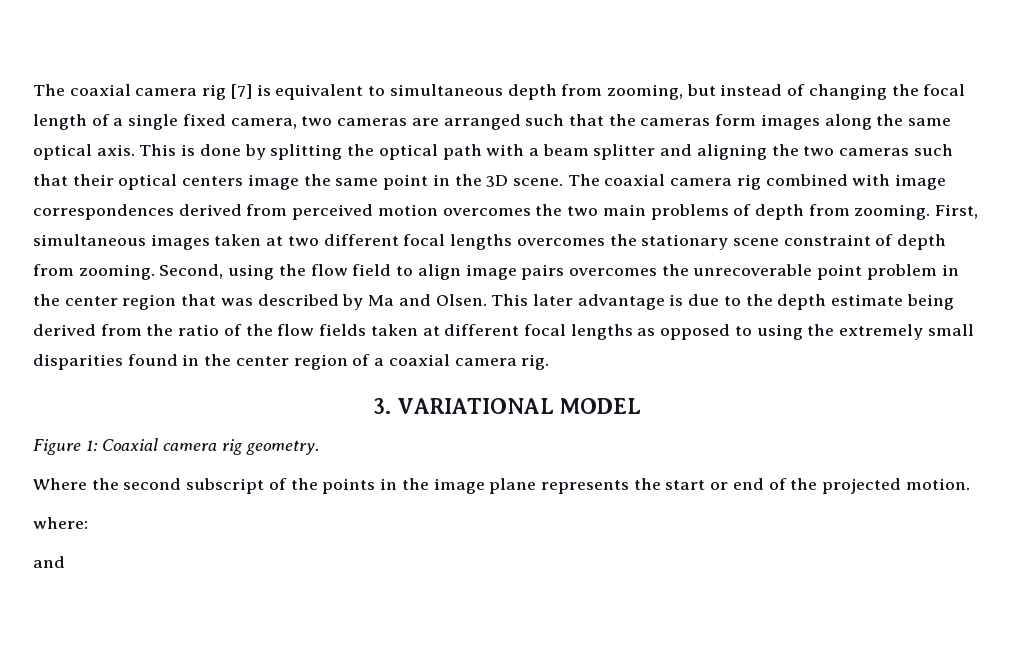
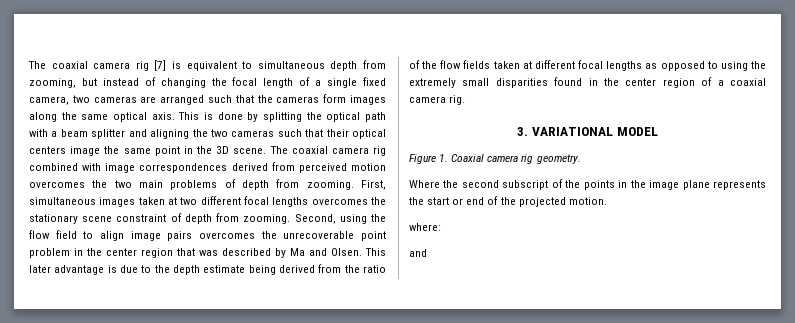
- Figure 1: Coaxial camera rig geometry.
+ Figure 1. Coaxial camera rig geometry.

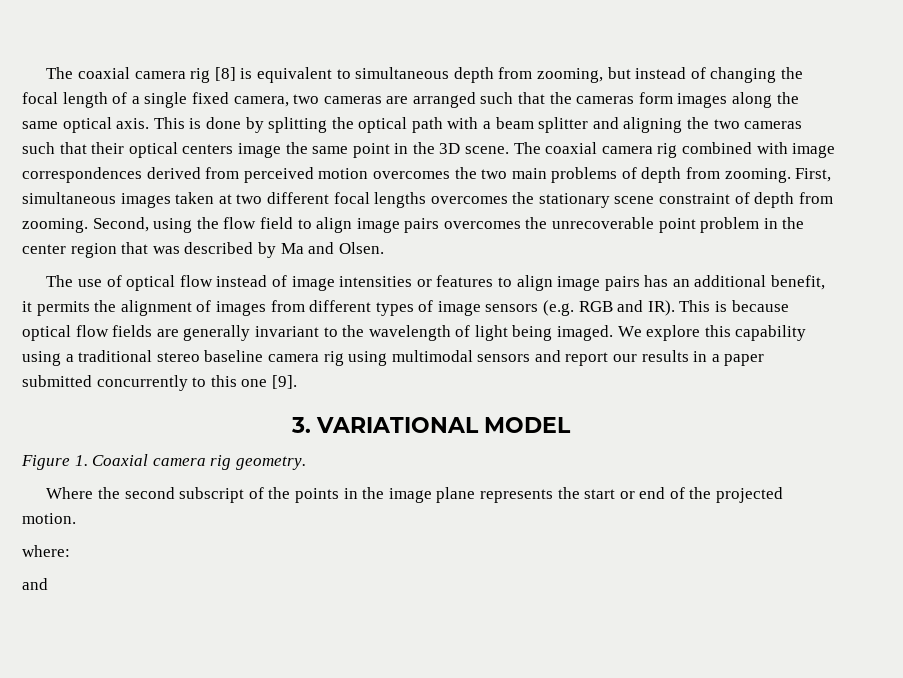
- The coaxial camera rig [7] is equivalent to simultaneous depth from zooming, but instead of changing the focal length of a single fixed camera, two cameras are arranged such that the cameras form images along the same optical axis.
+ The coaxial camera rig [8] is equivalent to simultaneous depth from zooming, but instead of changing the focal length of a single fixed camera, two cameras are arranged such that the cameras form images along the same optical axis.
- Second, using the flow field to align image pairs overcomes the unrecoverable point problem in the center region that was described by Ma and Olsen. This later advantage is due to the depth estimate being derived from the ratio of the flow fields taken at different focal lengths as opposed to using the extremely small disparities found in the center region of a coaxial camera rig.
+ Second, using the flow field to align image pairs overcomes the unrecoverable point problem in the center region that was described by Ma and Olsen.
+ The use of optical flow instead of image intensities or features to align image pairs has an additional benefit, it permits the alignment of images from different types of image sensors (e.g. RGB and IR). This is because optical flow fields are generally invariant to the wavelength of light being imaged. We explore this capability using a traditional stereo baseline camera rig using multimodal sensors and report our results in a paper submitted concurrently to this one [9].

